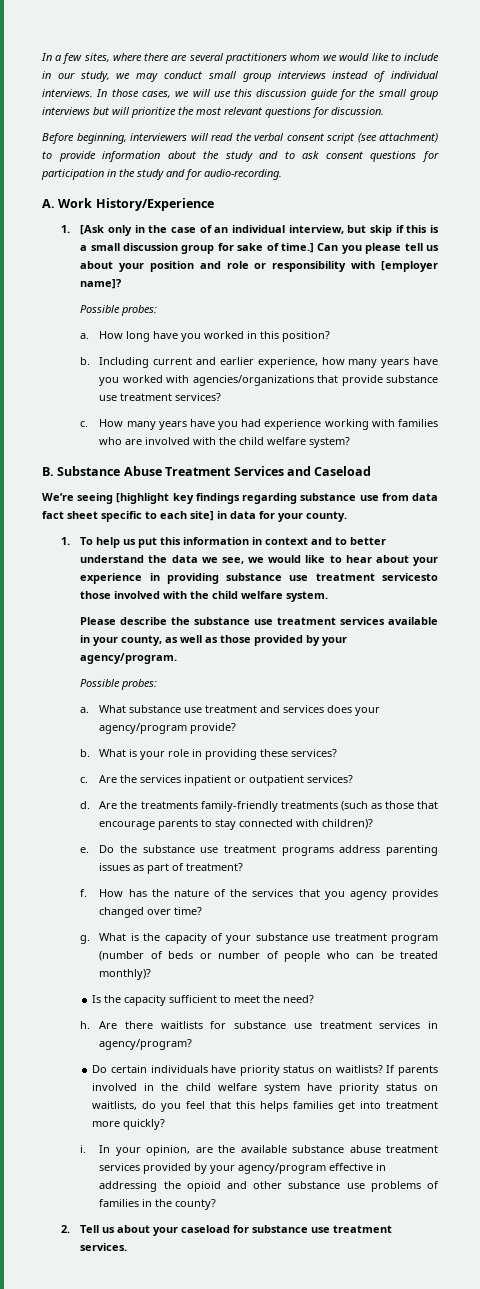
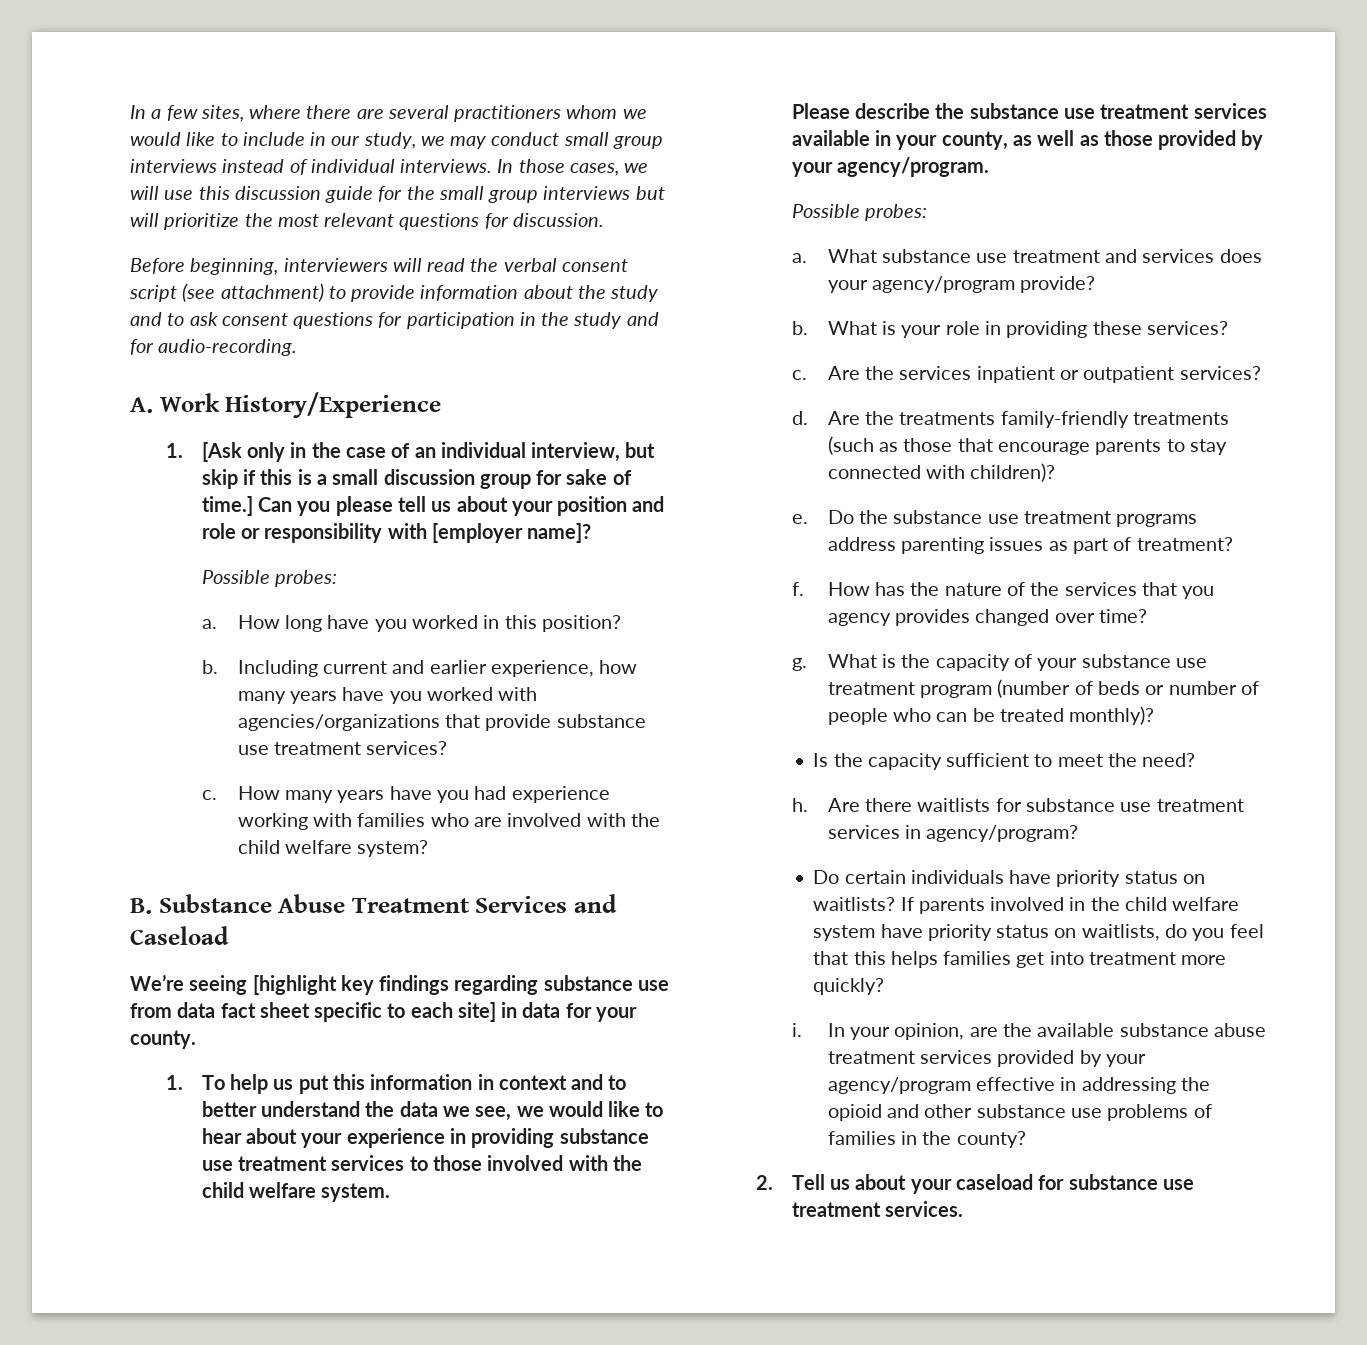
- 1. To help us put this information in context and to better understand the data we see, we would like to hear about your experience in providing substance use treatment servicesto those involved with the child welfare system.
+ 1. To help us put this information in context and to better understand the data we see, we would like to hear about your experience in providing substance use treatment services to those involved with the child welfare system.

